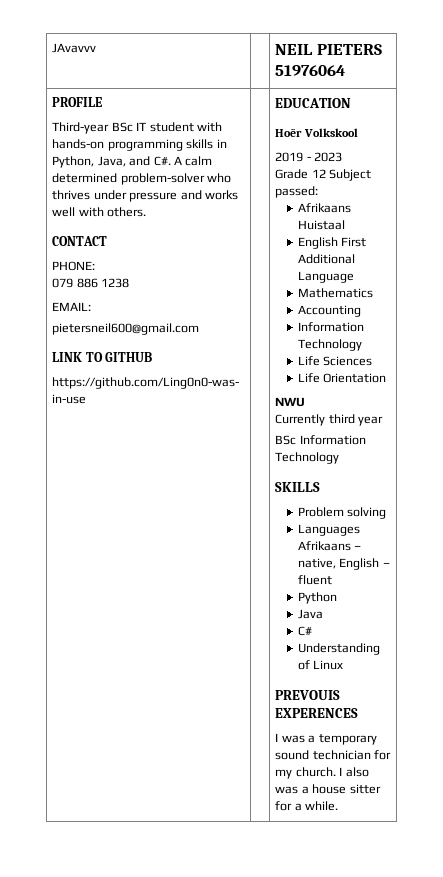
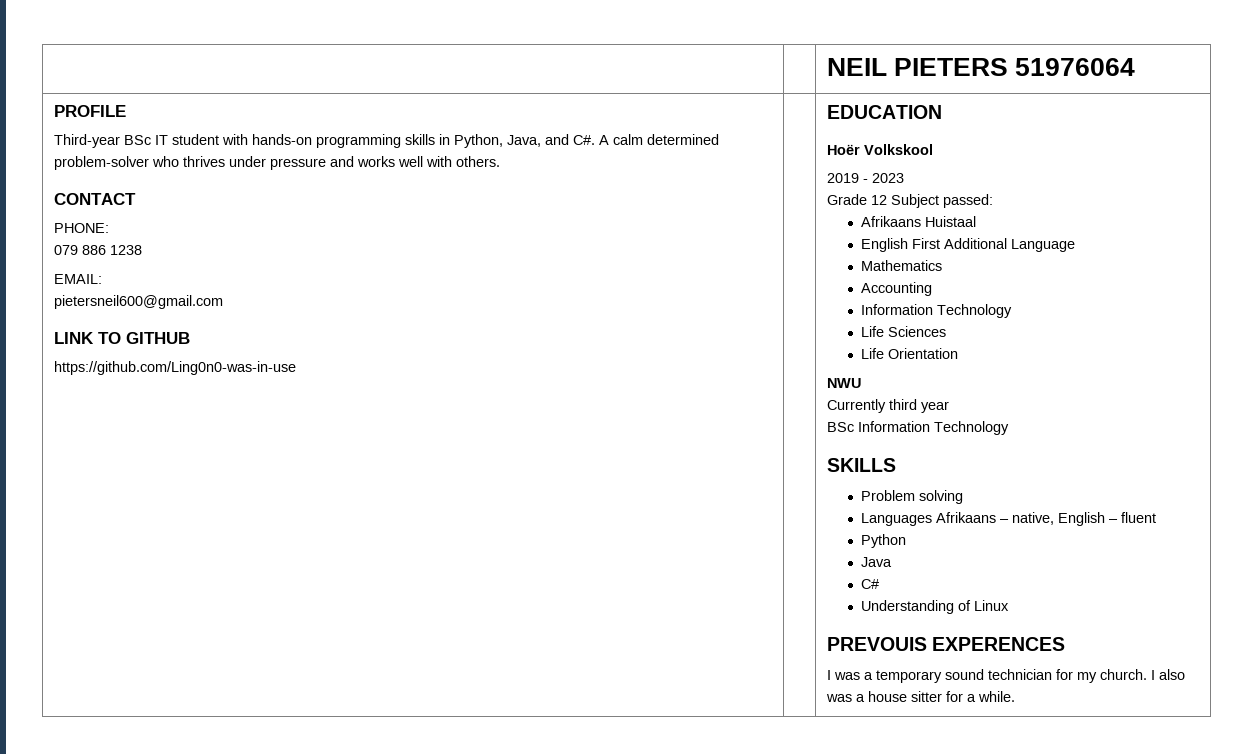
- JAvavvv | | NEIL PIETERS 51976064
+ | | NEIL PIETERS 51976064

